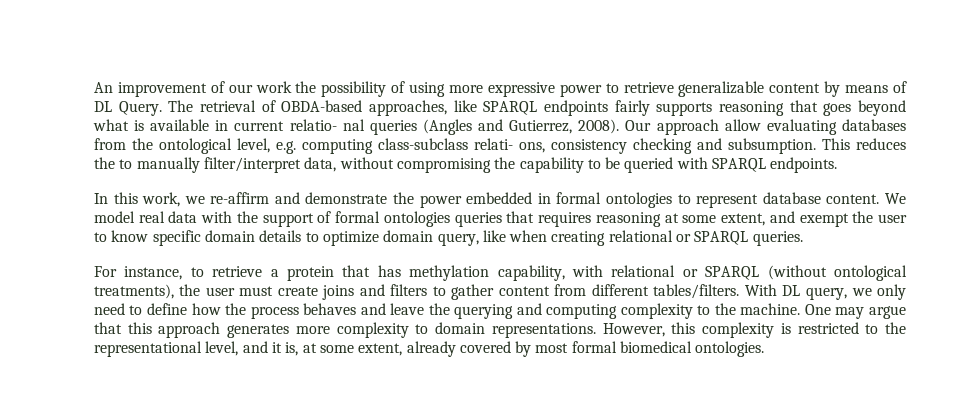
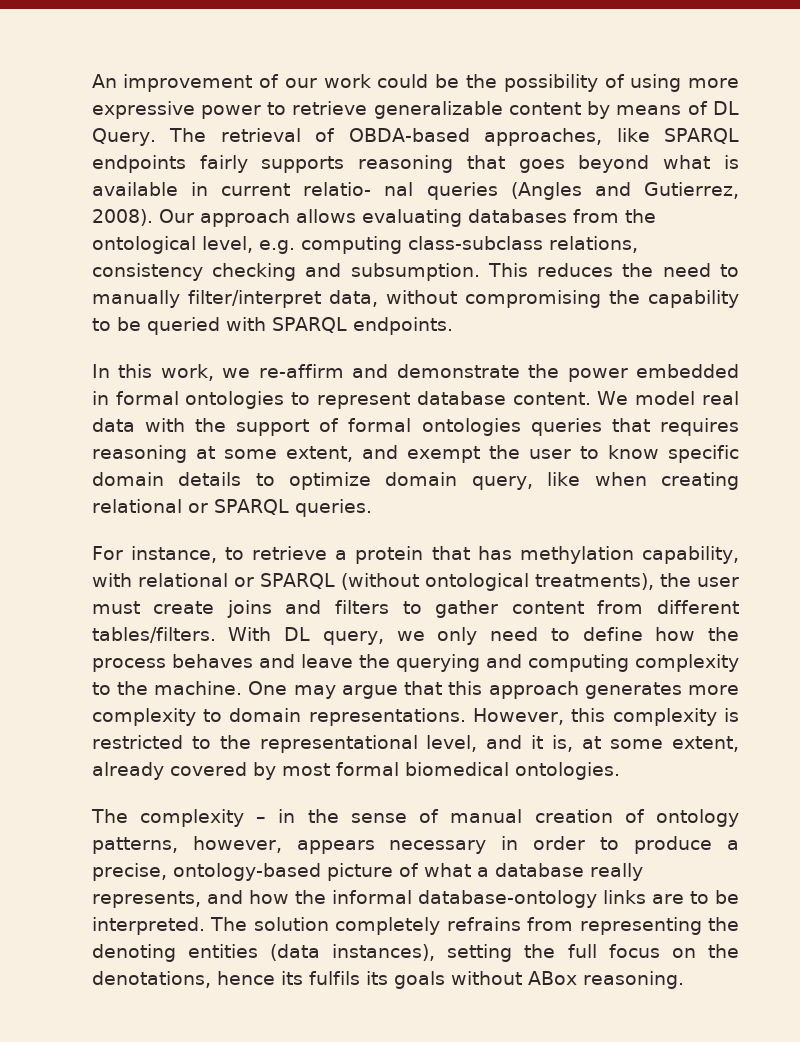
- An improvement of our work the possibility of using more expressive power to retrieve generalizable content by means of DL Query.
+ An improvement of our work could be the possibility of using more expressive power to retrieve generalizable content by means of DL Query.
- Our approach allow evaluating databases from the ontological level, e.g. computing class-subclass relati- ons, consistency checking and subsumption.
+ Our approach allows evaluating databases from the ontological level, e.g. computing class-subclass relations, consistency checking and subsumption.
- This reduces the to manually filter/interpret data, without compromising the capability to be queried with SPARQL endpoints.
+ This reduces the need to manually filter/interpret data, without compromising the capability to be queried with SPARQL endpoints.
+ The complexity – in the sense of manual creation of ontology patterns, however, appears necessary in order to produce a precise, ontology-based picture of what a database really represents, and how the informal database-ontology links are to be interpreted. The solution completely refrains from representing the denoting entities (data instances), setting the full focus on the denotations, hence its fulfils its goals without ABox reasoning.

